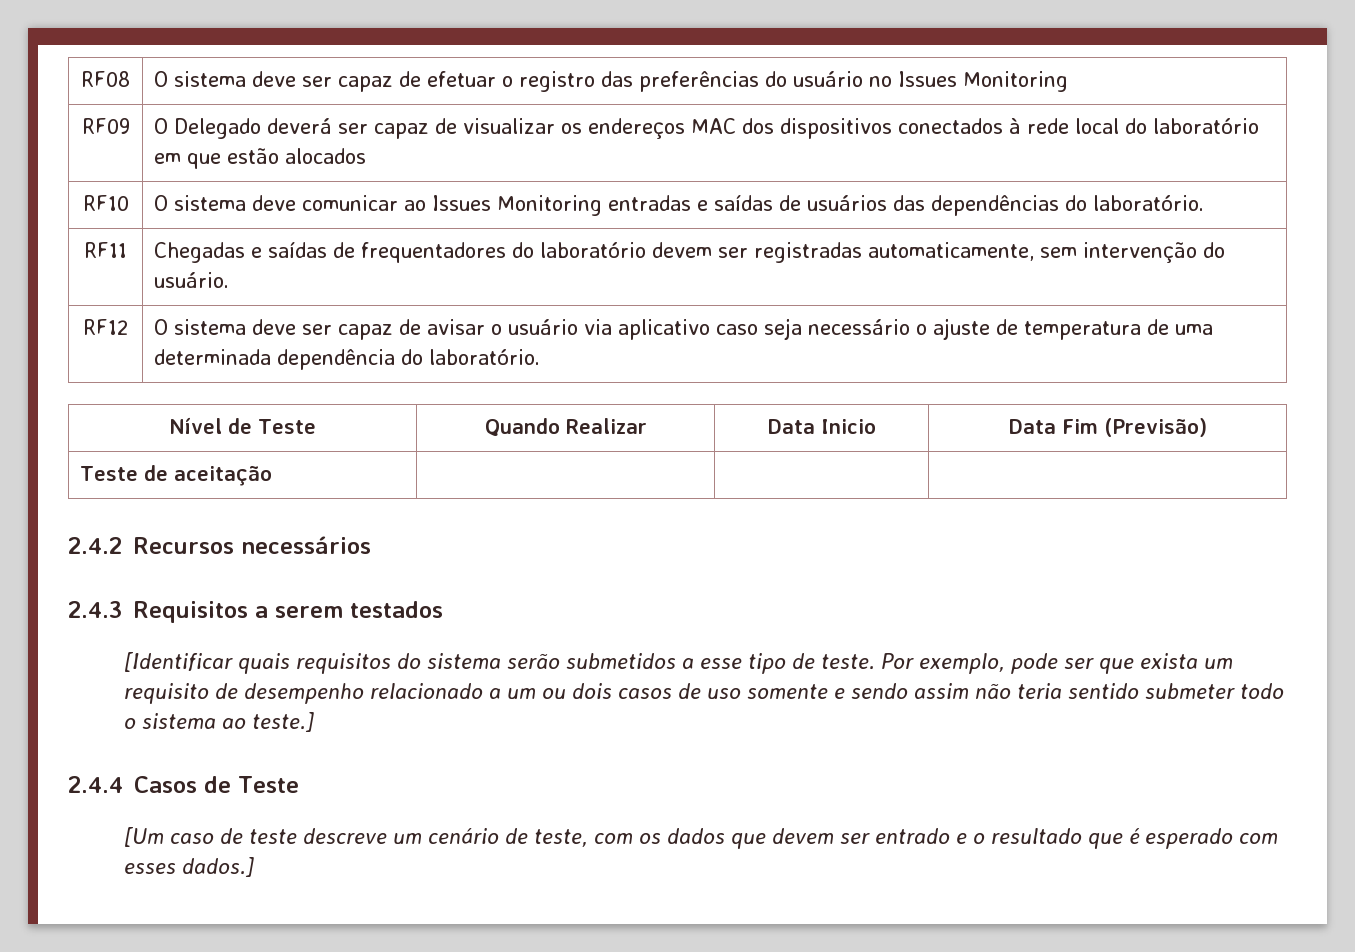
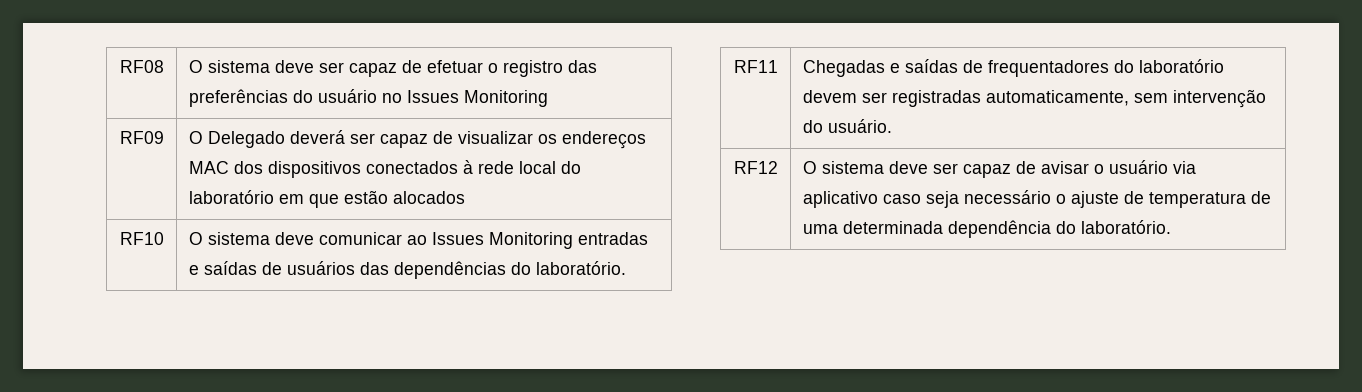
- Nível de Teste | Quando Realizar | Data Inicio | Data Fim (Previsão)
- Teste de aceitação | | |
- 2.4.2 Recursos necessários
- 2.4.3 Requisitos a serem testados
- [Identificar quais requisitos do sistema serão submetidos a esse tipo de teste. Por exemplo, pode ser que exista um requisito de desempenho relacionado a um ou dois casos de uso somente e sendo assim não teria sentido submeter todo o sistema ao teste.]
- 2.4.4 Casos de Teste
- [Um caso de teste descreve um cenário de teste, com os dados que devem ser entrado e o resultado que é esperado com esses dados.]

